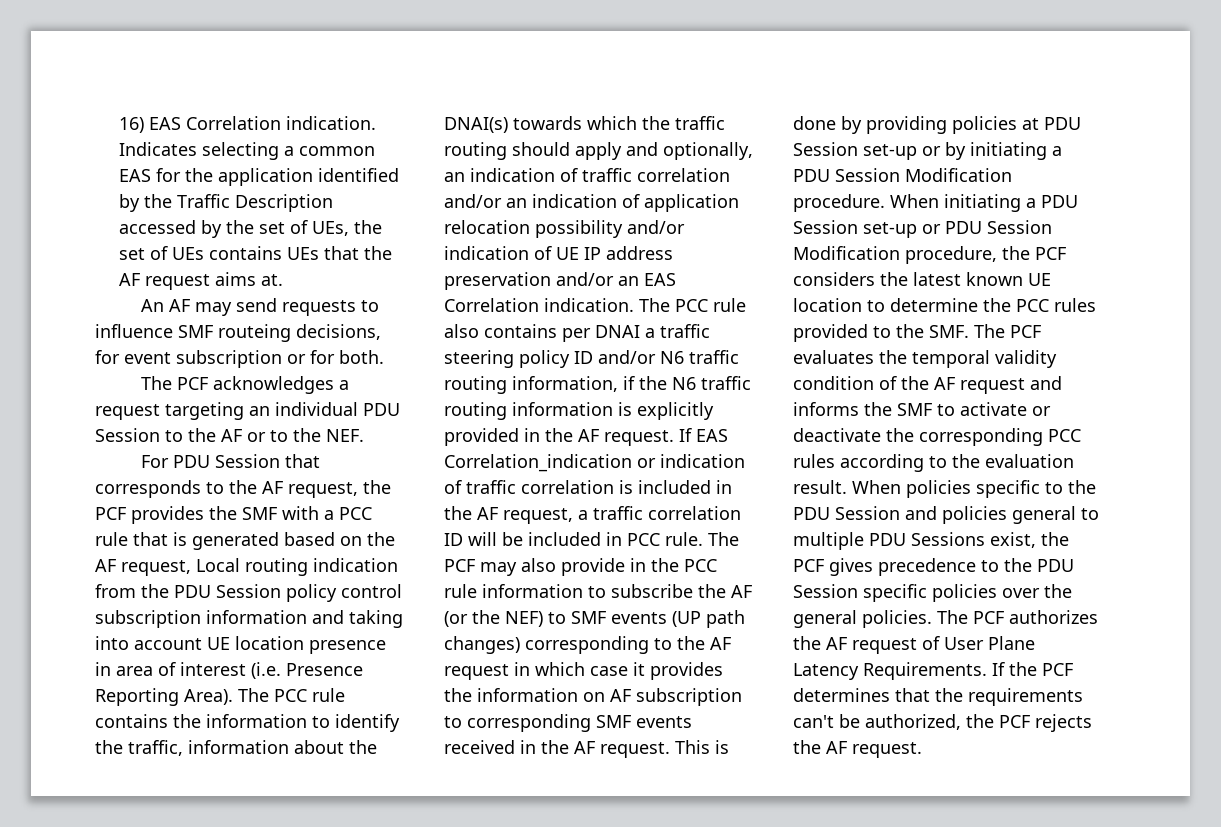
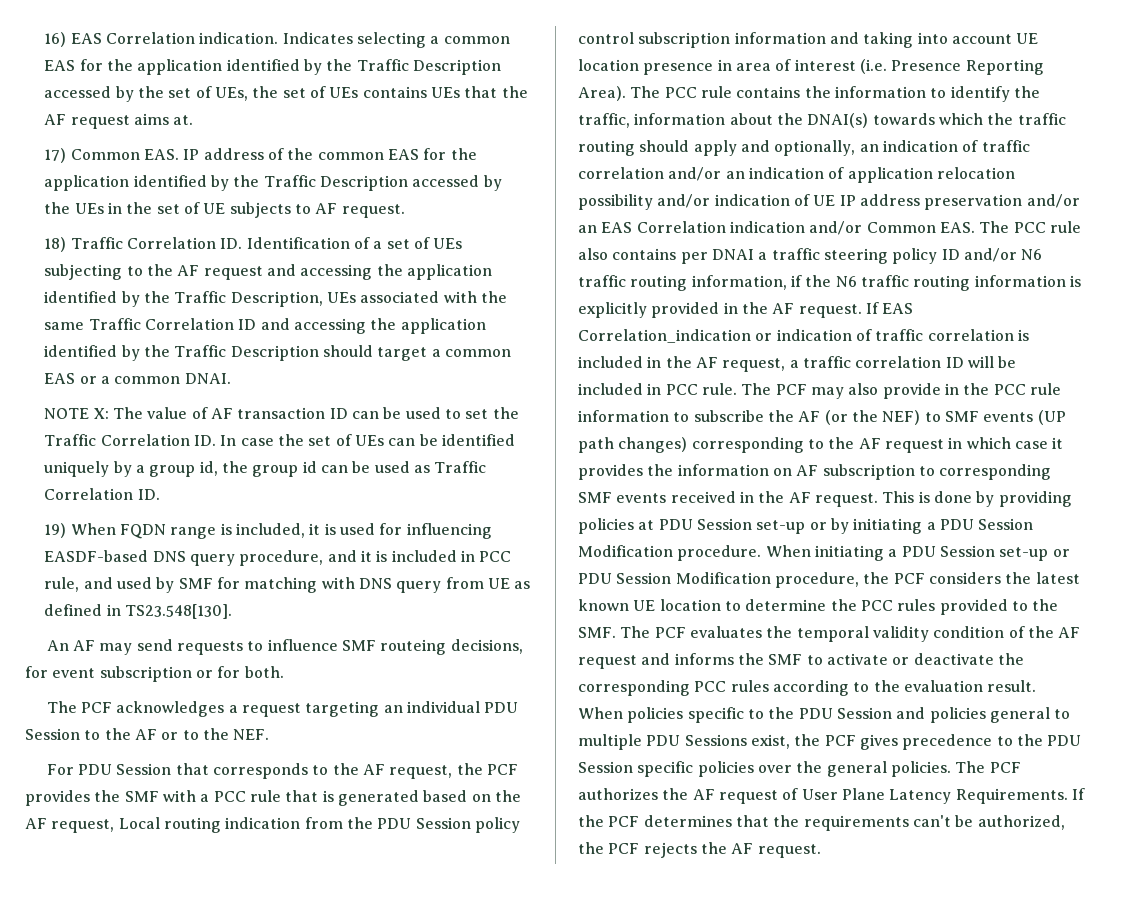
+ 17) Common EAS. IP address of the common EAS for the application identified by the Traffic Description accessed by the UEs in the set of UE subjects to AF request.
+ 18) Traffic Correlation ID. Identification of a set of UEs subjecting to the AF request and accessing the application identified by the Traffic Description, UEs associated with the same Traffic Correlation ID and accessing the application identified by the Traffic Description should target a common EAS or a common DNAI.
+ NOTE X: The value of AF transaction ID can be used to set the Traffic Correlation ID. In case the set of UEs can be identified uniquely by a group id, the group id can be used as Traffic Correlation ID.
+ 19) When FQDN range is included, it is used for influencing EASDF-based DNS query procedure, and it is included in PCC rule, and used by SMF for matching with DNS query from UE as defined in TS23.548[130].
- The PCC rule contains the information to identify the traffic, information about the DNAI(s) towards which the traffic routing should apply and optionally, an indication of traffic correlation and/or an indication of application relocation possibility and/or indication of UE IP address preservation and/or an EAS Correlation indication. The PCC rule also contains per DNAI a traffic steering policy ID and/or N6 traffic routing information, if the N6 traffic routing information is explicitly provided in the AF request.
+ The PCC rule contains the information to identify the traffic, information about the DNAI(s) towards which the traffic routing should apply and optionally, an indication of traffic correlation and/or an indication of application relocation possibility and/or indication of UE IP address preservation and/or an EAS Correlation indication and/or Common EAS. The PCC rule also contains per DNAI a traffic steering policy ID and/or N6 traffic routing information, if the N6 traffic routing information is explicitly provided in the AF request.

